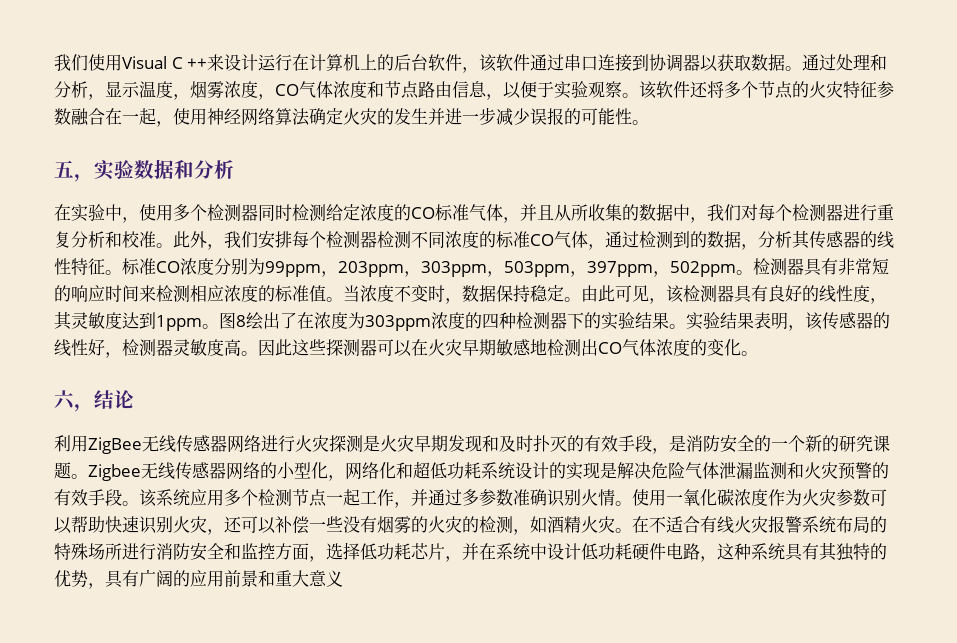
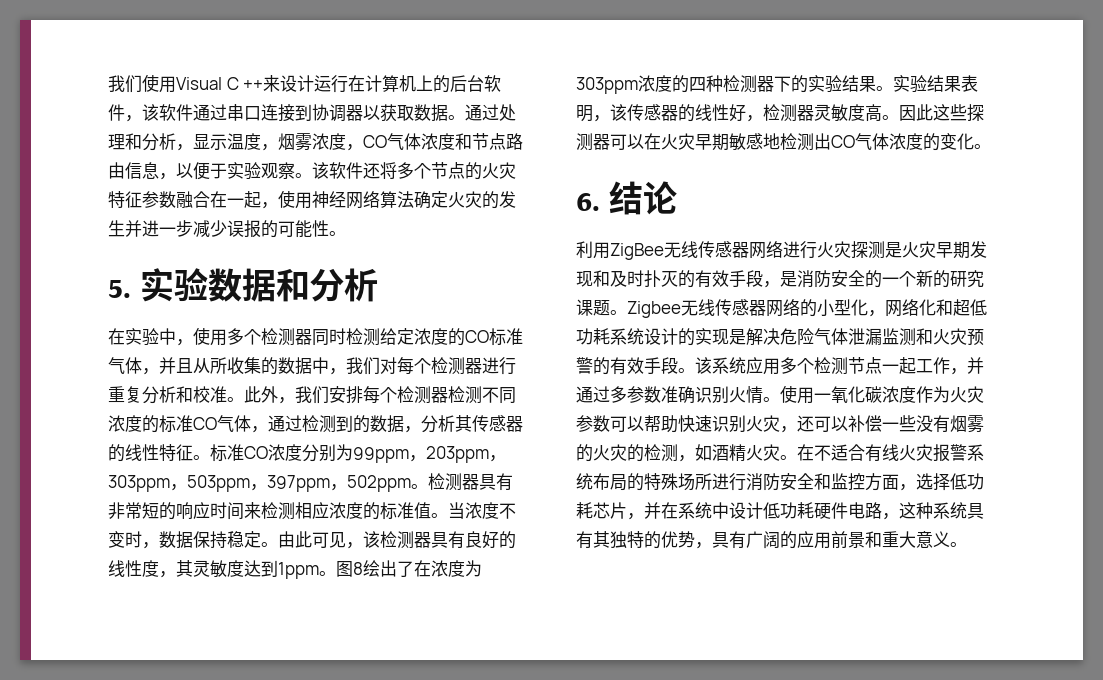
- 五，实验数据和分析
+ 5.实验数据和分析
- 六，结论
+ 6.结论
- 在不适合有线火灾报警系统布局的特殊场所进行消防安全和监控方面，选择低功耗芯片，并在系统中设计低功耗硬件电路，这种系统具有其独特的优势，具有广阔的应用前景和重大意义
+ 在不适合有线火灾报警系统布局的特殊场所进行消防安全和监控方面，选择低功耗芯片，并在系统中设计低功耗硬件电路，这种系统具有其独特的优势，具有广阔的应用前景和重大意义。

